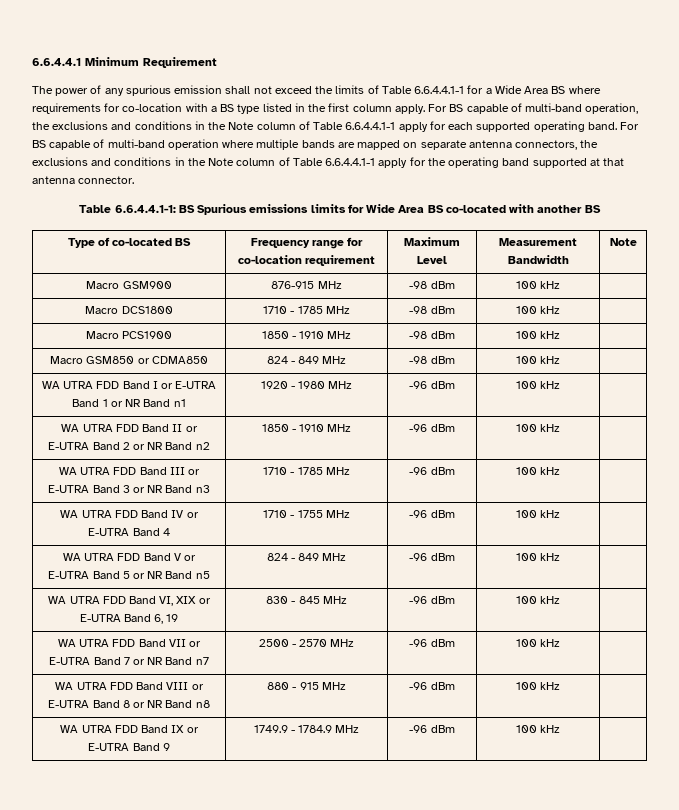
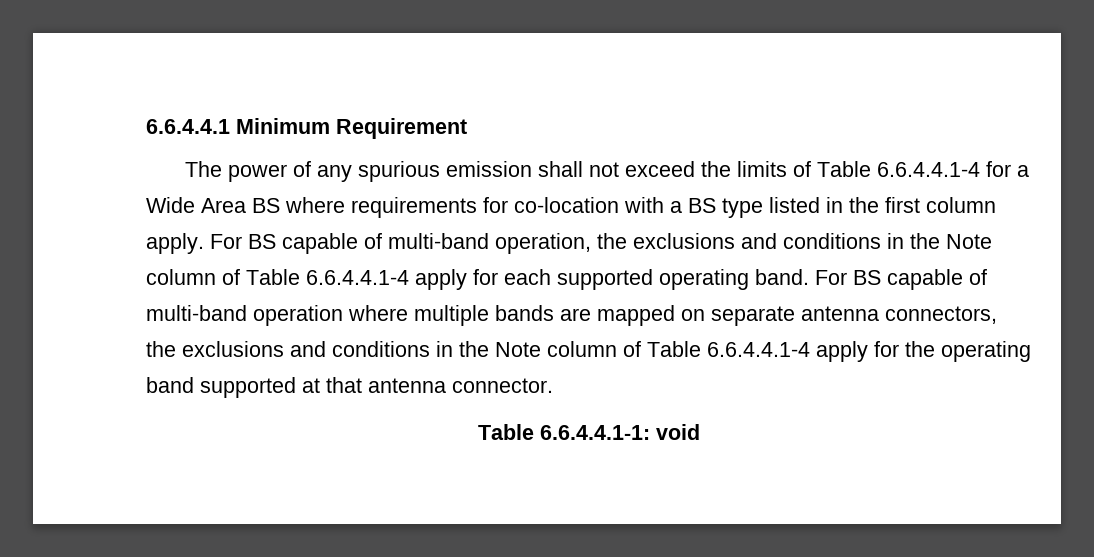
- The power of any spurious emission shall not exceed the limits of Table 6.6.4.4.1-1 for a Wide Area BS where requirements for co-location with a BS type listed in the first column apply.
+ The power of any spurious emission shall not exceed the limits of Table 6.6.4.4.1-4 for a Wide Area BS where requirements for co-location with a BS type listed in the first column apply.
- For BS capable of multi-band operation, the exclusions and conditions in the Note column of Table 6.6.4.4.1-1 apply for each supported operating band.
+ For BS capable of multi-band operation, the exclusions and conditions in the Note column of Table 6.6.4.4.1-4 apply for each supported operating band.
- For BS capable of multi-band operation where multiple bands are mapped on separate antenna connectors, the exclusions and conditions in the Note column of Table 6.6.4.4.1-1 apply for the operating band supported at that antenna connector.
+ For BS capable of multi-band operation where multiple bands are mapped on separate antenna connectors, the exclusions and conditions in the Note column of Table 6.6.4.4.1-4 apply for the operating band supported at that antenna connector.
- Table 6.6.4.4.1-1: BS Spurious emissions limits for Wide Area BS co-located with another BS
- Type of co-located BS | Frequency range for co-location requirement | Maximum Level | Measurement Bandwidth | Note
- Macro GSM900 | 876-915 MHz | -98 dBm | 100 kHz |
- Macro DCS1800 | 1710 - 1785 MHz | -98 dBm | 100 kHz |
- Macro PCS1900 | 1850 - 1910 MHz | -98 dBm | 100 kHz |
- Macro GSM850 or CDMA850 | 824 - 849 MHz | -98 dBm | 100 kHz |
- WA UTRA FDD Band I or E-UTRA Band 1 or NR Band n1 | 1920 - 1980 MHz | -96 dBm | 100 kHz |
- WA UTRA FDD Band II or E-UTRA Band 2 or NR Band n2 | 1850 - 1910 MHz | -96 dBm | 100 kHz |
- WA UTRA FDD Band III or E-UTRA Band 3 or NR Band n3 | 1710 - 1785 MHz | -96 dBm | 100 kHz |
- WA UTRA FDD Band IV or E-UTRA Band 4 | 1710 - 1755 MHz | -96 dBm | 100 kHz |
- WA UTRA FDD Band V or E-UTRA Band 5 or NR Band n5 | 824 - 849 MHz | -96 dBm | 100 kHz |
- WA UTRA FDD Band VI, XIX or E-UTRA Band 6, 19 | 830 - 845 MHz | -96 dBm | 100 kHz |
- WA UTRA FDD Band VII or E-UTRA Band 7 or NR Band n7 | 2500 - 2570 MHz | -96 dBm | 100 kHz |
- WA UTRA FDD Band VIII or E-UTRA Band 8 or NR Band n8 | 880 - 915 MHz | -96 dBm | 100 kHz |
- WA UTRA FDD Band IX or E-UTRA Band 9 | 1749.9 - 1784.9 MHz | -96 dBm | 100 kHz |
+ Table 6.6.4.4.1-1: void

